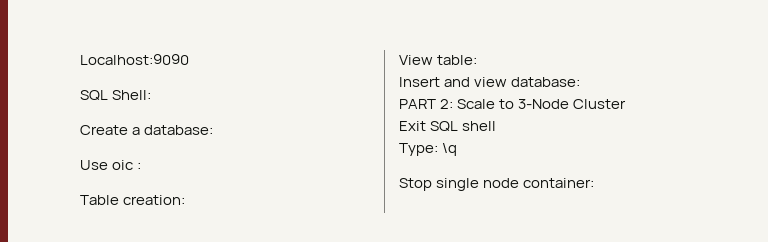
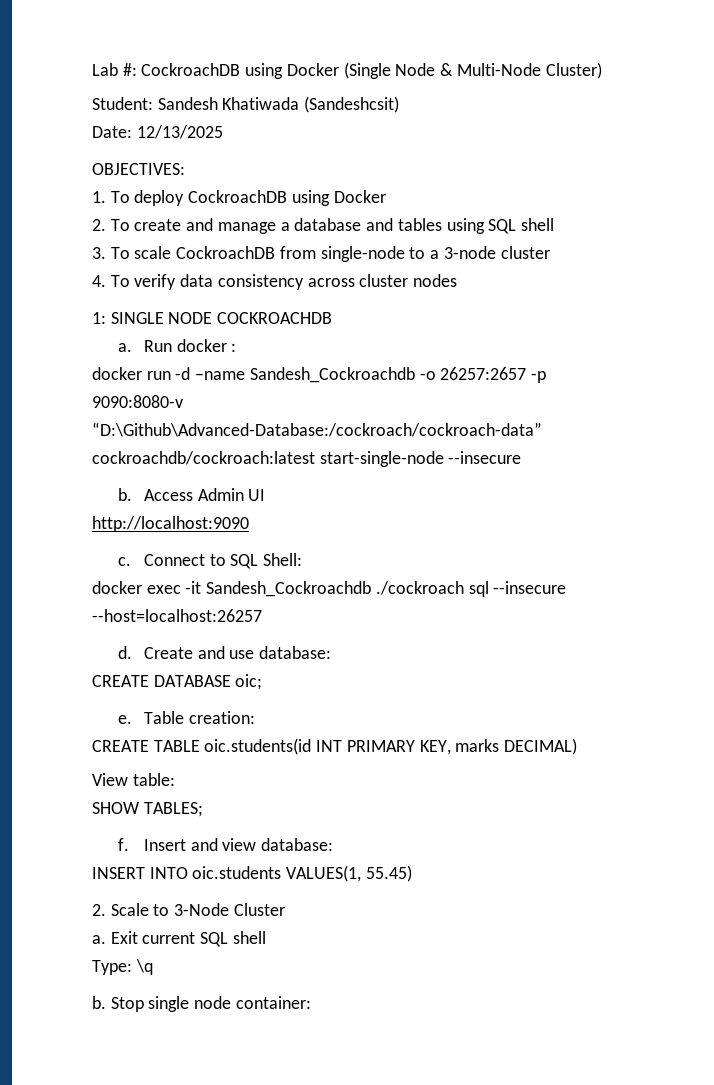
- Localhost:9090
- SQL Shell:
- Create a database:
- Use oic :
- Table creation:
+ Lab #: CockroachDB using Docker (Single Node & Multi-Node Cluster)
+ Student: Sandesh Khatiwada (Sandeshcsit)
+ Date: 12/13/2025
+ OBJECTIVES:
+ 1. To deploy CockroachDB using Docker
+ 2. To create and manage a database and tables using SQL shell
+ 3. To scale CockroachDB from single-node to a 3-node cluster
+ 4. To verify data consistency across cluster nodes
+ 1: SINGLE NODE COCKROACHDB
+ a. Run docker :
+ docker run -d –name Sandesh_Cockroachdb -o 26257:2657 -p 9090:8080-v “D:\Github\Advanced-Database:/cockroach/cockroach-data” cockroachdb/cockroach:latest start-single-node --insecure
+ b. Access Admin UI
+ http://localhost:9090
+ c. Connect to SQL Shell:
+ docker exec -it Sandesh_Cockroachdb ./cockroach sql --insecure --host=localhost:26257
+ d. Create and use database:
+ CREATE DATABASE oic;
+ e. Table creation:
+ CREATE TABLE oic.students(id INT PRIMARY KEY, marks DECIMAL)
+ SHOW TABLES;
+ f.
- PART 2: Scale to 3-Node Cluster
+ INSERT INTO oic.students VALUES(1, 55.45)
+ 2. Scale to 3-Node Cluster
- Exit SQL shell
+ a. Exit current SQL shell
  Type: \q
- Stop single node container:
+ b. Stop single node container:

